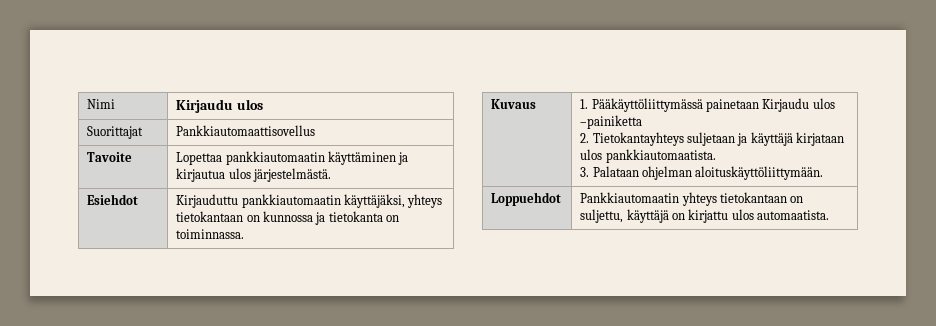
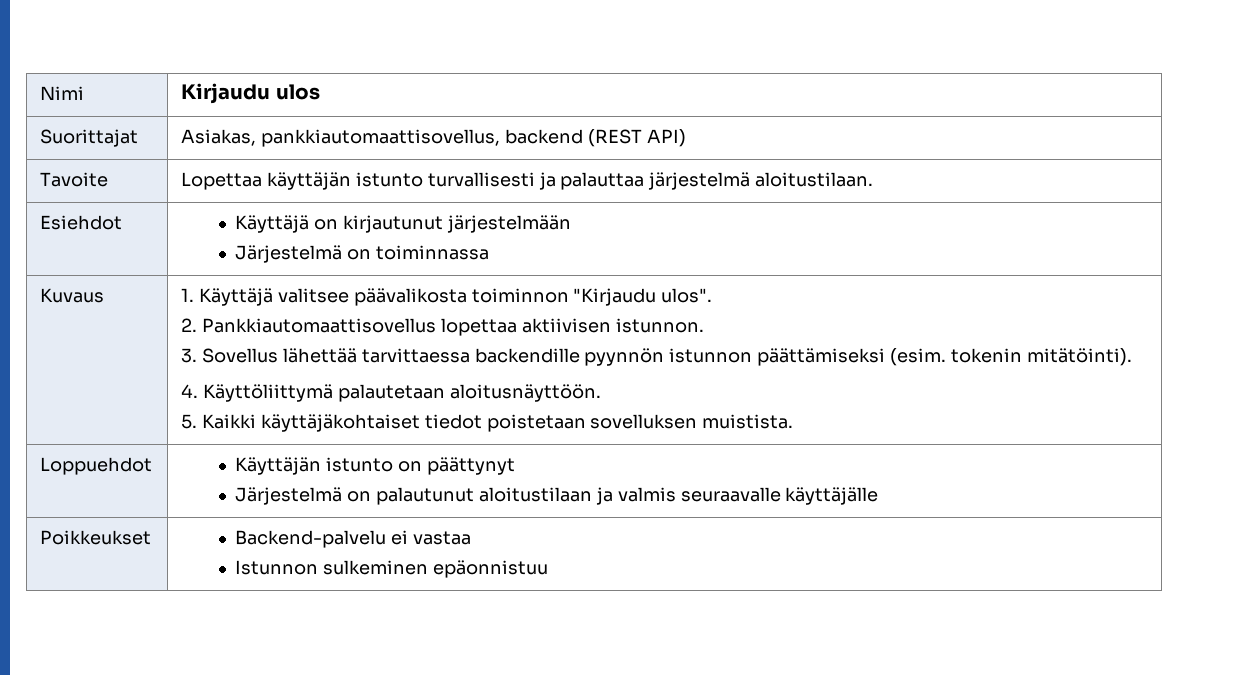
- Suorittajat | Pankkiautomaattisovellus
- Tavoite | Lopettaa pankkiautomaatin käyttäminen ja kirjautua ulos järjestelmästä.
- Esiehdot | Kirjauduttu pankkiautomaatin käyttäjäksi, yhteys tietokantaan on kunnossa ja tietokanta on toiminnassa.
- Kuvaus | 1. Pääkäyttöliittymässä painetaan Kirjaudu ulos –painiketta
- 2. Tietokantayhteys suljetaan ja käyttäjä kirjataan ulos pankkiautomaatista.
- 3. Palataan ohjelman aloituskäyttöliittymään.
- Loppuehdot | Pankkiautomaatin yhteys tietokantaan on suljettu, käyttäjä on kirjattu ulos automaatista.
+ Suorittajat | Asiakas, pankkiautomaattisovellus, backend (REST API)
+ Tavoite | Lopettaa käyttäjän istunto turvallisesti ja palauttaa järjestelmä aloitustilaan.
+ Esiehdot | Käyttäjä on kirjautunut järjestelmään
+ Järjestelmä on toiminnassa
+ Kuvaus | 1. Käyttäjä valitsee päävalikosta toiminnon "Kirjaudu ulos".
+ 2. Pankkiautomaattisovellus lopettaa aktiivisen istunnon.
+ 3. Sovellus lähettää tarvittaessa backendille pyynnön istunnon päättämiseksi (esim. tokenin mitätöinti).
+ 4. Käyttöliittymä palautetaan aloitusnäyttöön.
+ 5. Kaikki käyttäjäkohtaiset tiedot poistetaan sovelluksen muistista.
+ Loppuehdot | Käyttäjän istunto on päättynyt
+ Järjestelmä on palautunut aloitustilaan ja valmis seuraavalle käyttäjälle
+ Poikkeukset | Backend-palvelu ei vastaa
+ Istunnon sulkeminen epäonnistuu

